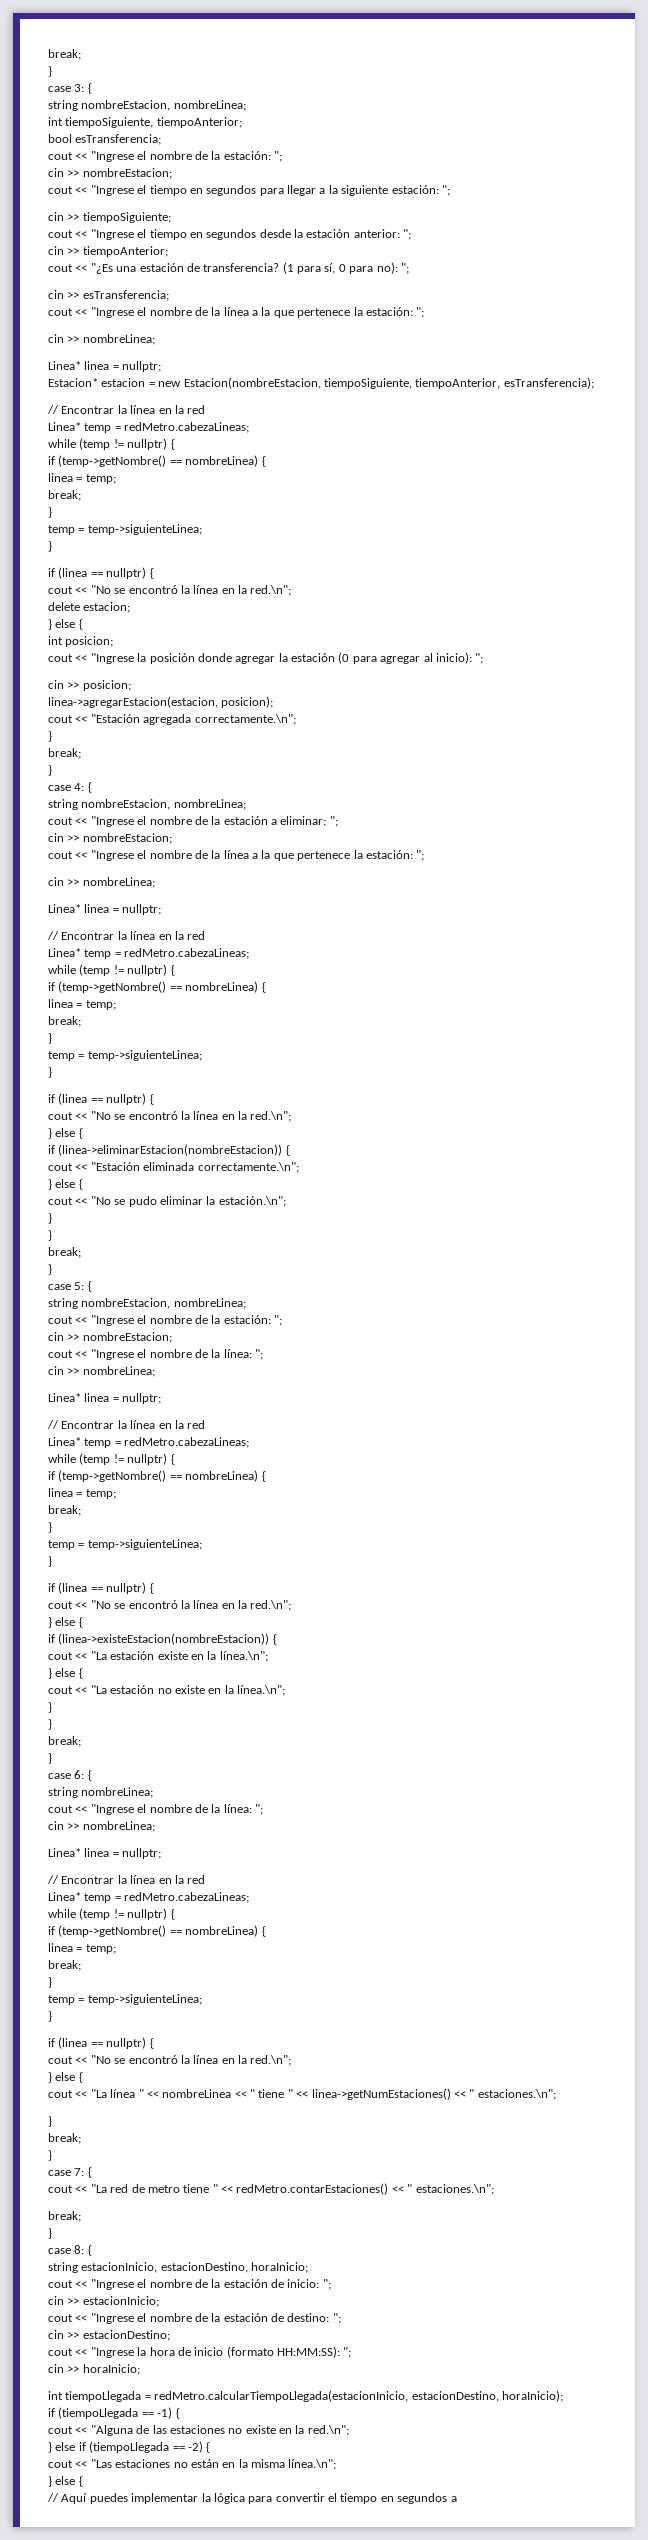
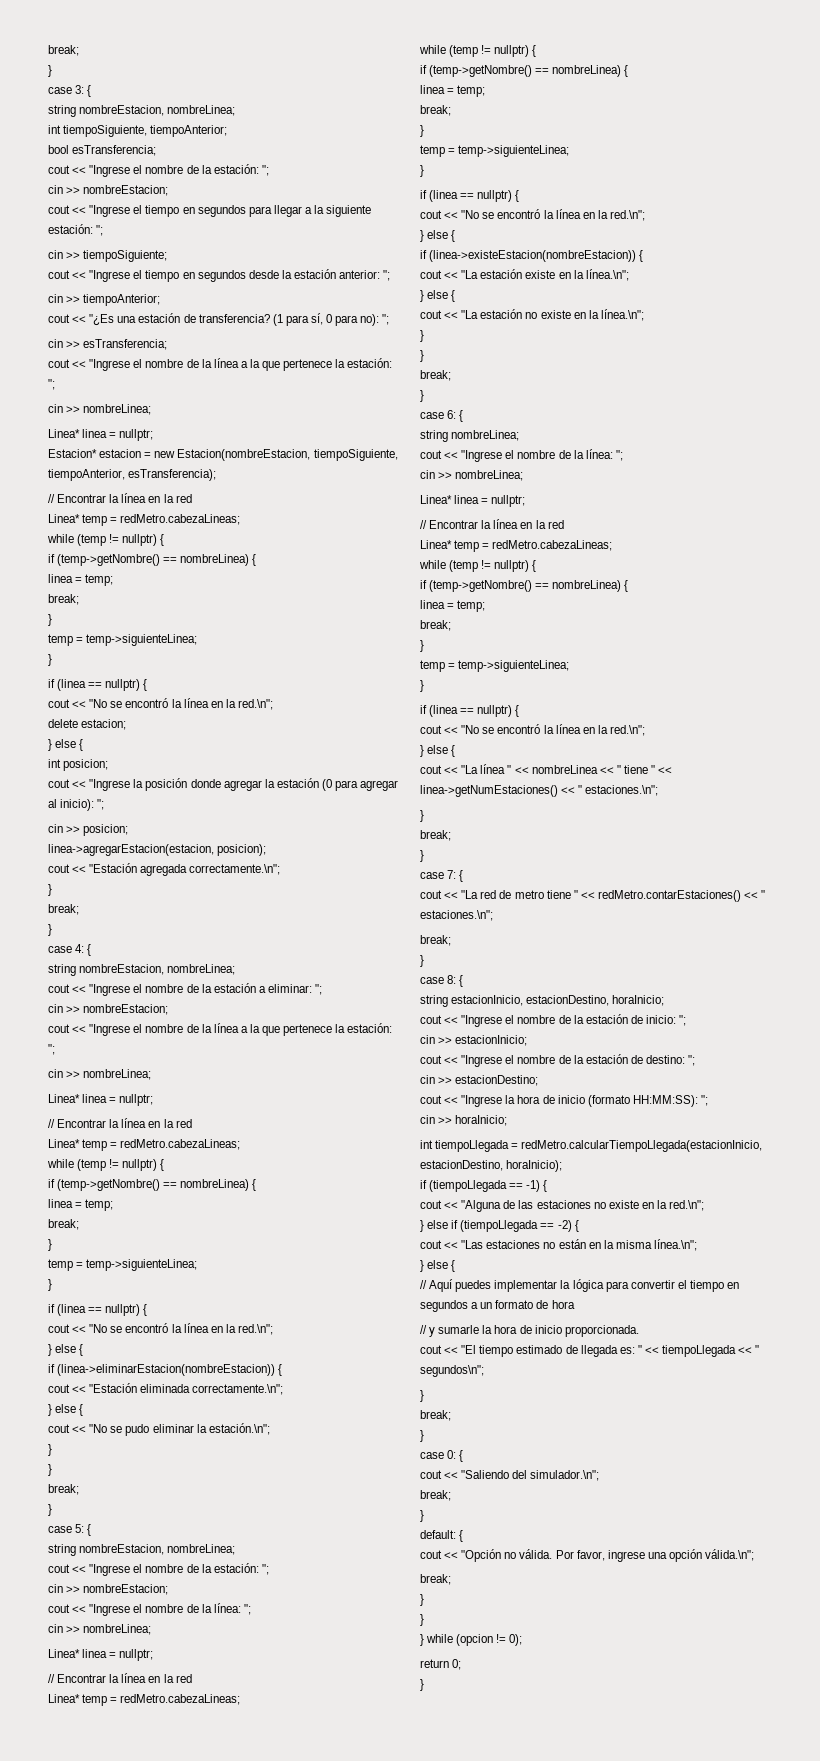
- // Aquí puedes implementar la lógica para convertir el tiempo en segundos a
+ // Aquí puedes implementar la lógica para convertir el tiempo en segundos a un formato de hora
+ // y sumarle la hora de inicio proporcionada.
+ cout << "El tiempo estimado de llegada es: " << tiempoLlegada << " segundos\n";
+ }
+ break;
+ }
+ case 0: {
+ cout << "Saliendo del simulador.\n";
+ break;
+ }
+ default: {
+ cout << "Opción no válida. Por favor, ingrese una opción válida.\n";
+ break;
+ }
+ }
+ } while (opcion != 0);
+ return 0;
+ }

